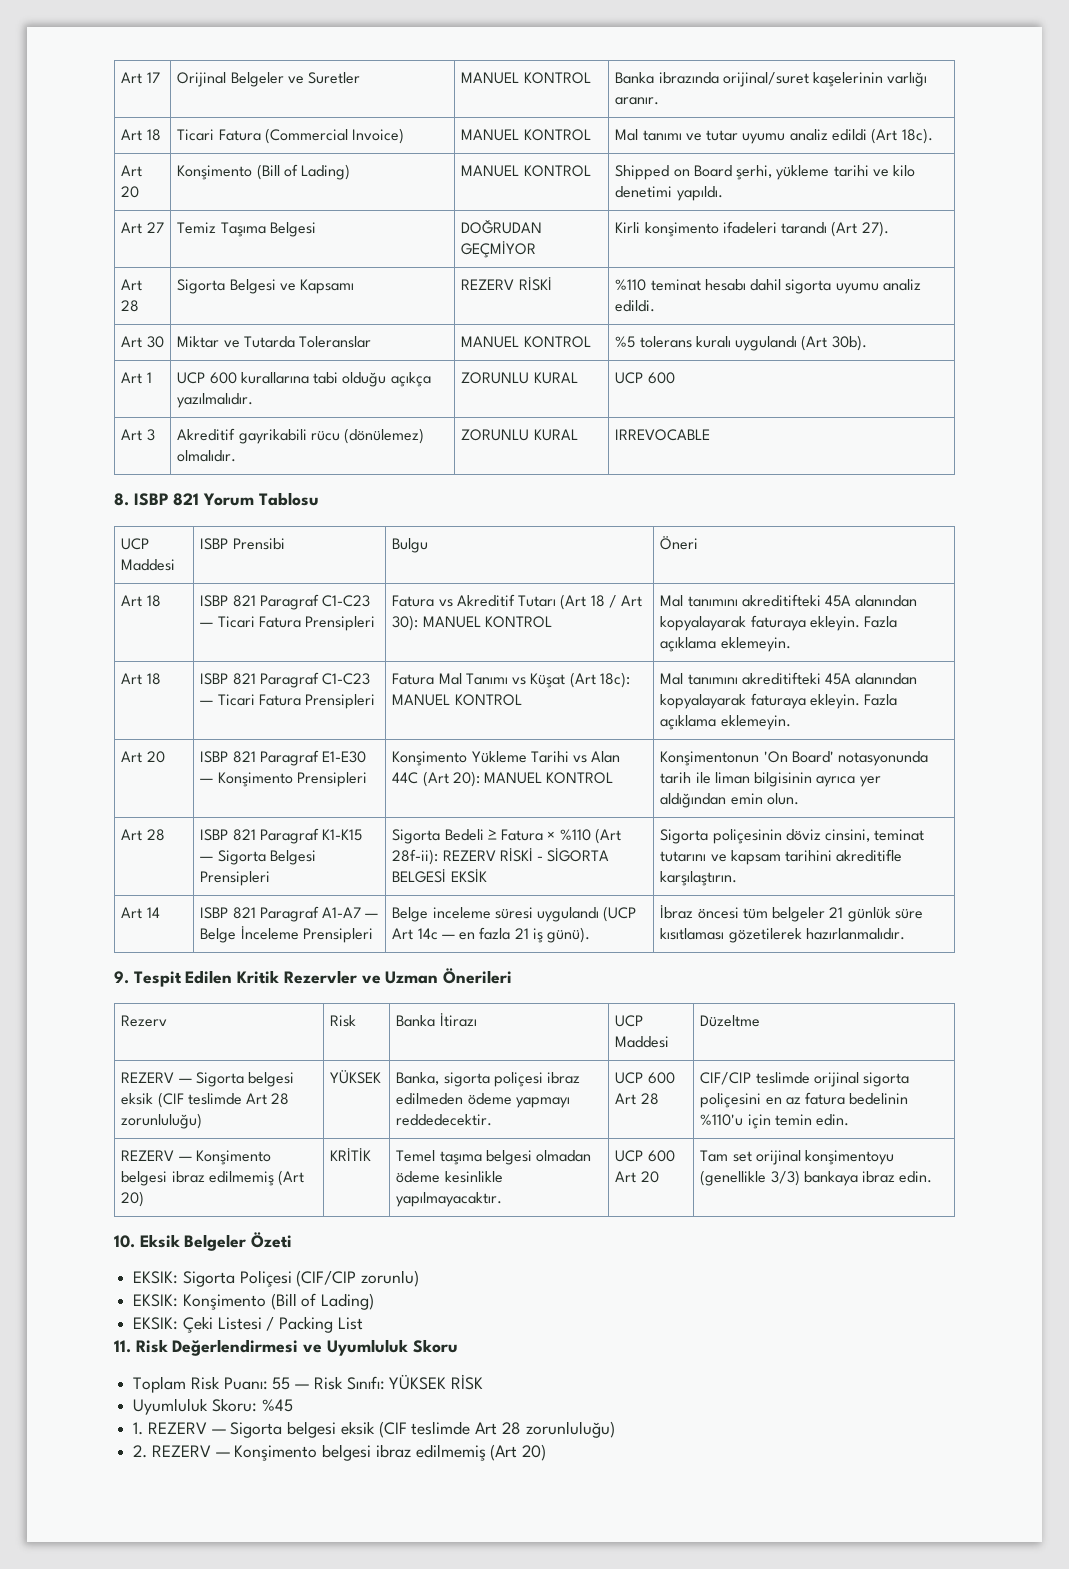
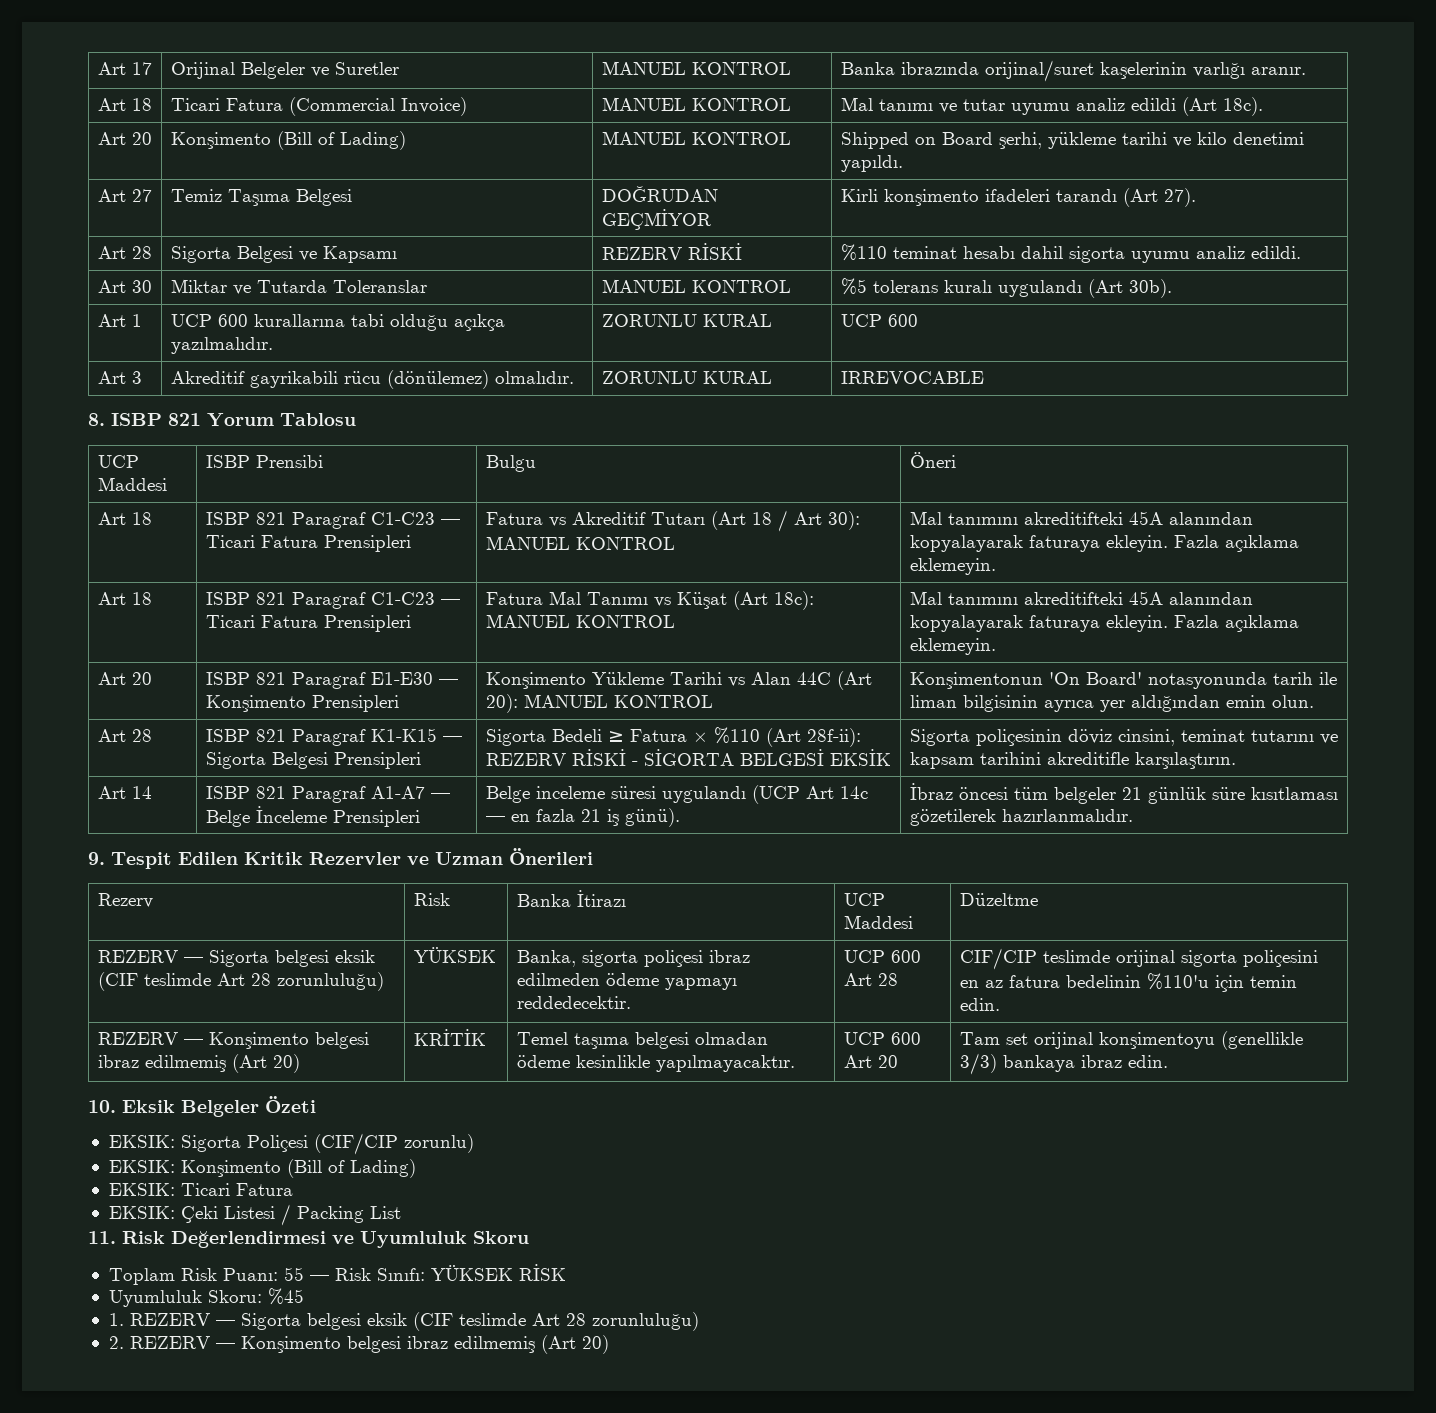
+ EKSIK: Ticari Fatura

